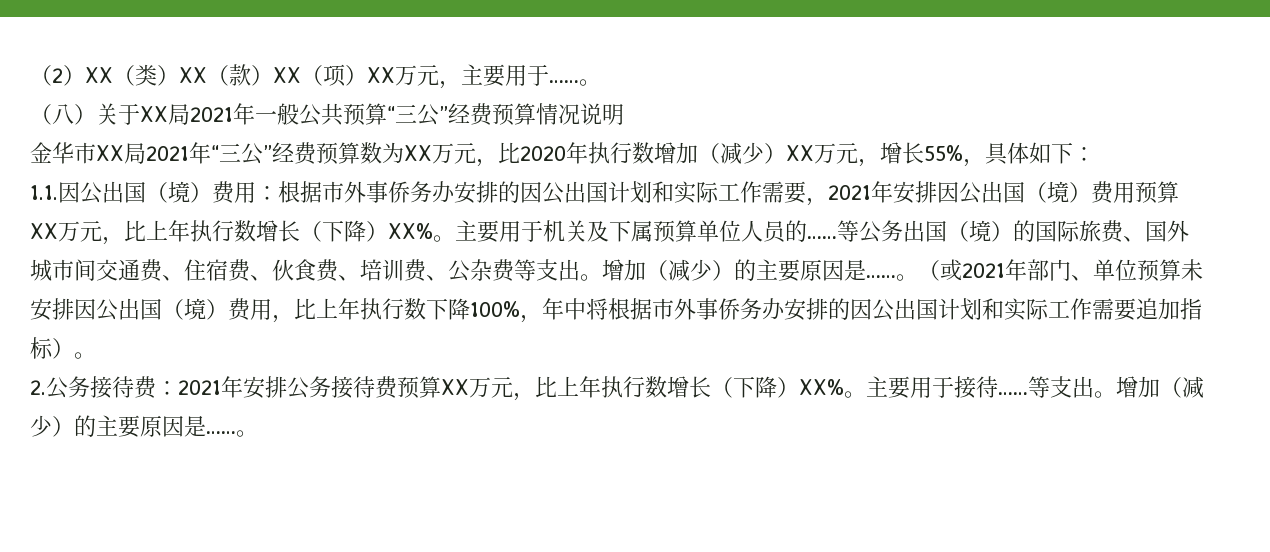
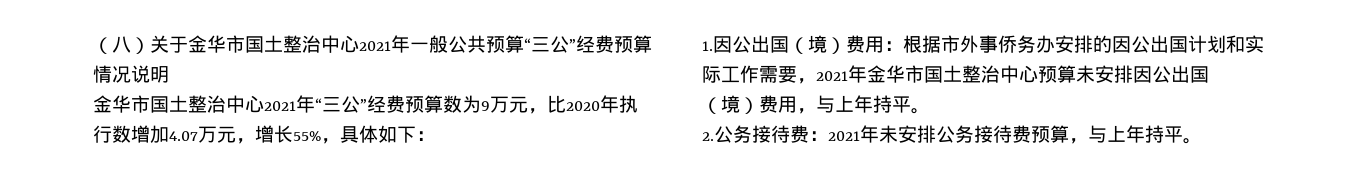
- （2）XX（类）XX（款）XX（项）XX万元，主要用于……。
- （八）关于XX局2021年一般公共预算“三公”经费预算情况说明
+ （八）关于金华市国土整治中心2021年一般公共预算“三公”经费预算情况说明
- 金华市XX局2021年“三公”经费预算数为XX万元，比2020年执行数增加（减少）XX万元，增长55%，具体如下：
+ 金华市国土整治中心2021年“三公”经费预算数为9万元，比2020年执行数增加4.07万元，增长55%，具体如下：
- 1.1.因公出国（境）费用：根据市外事侨务办安排的因公出国计划和实际工作需要，2021年安排因公出国（境）费用预算XX万元，比上年执行数增长（下降）XX%。主要用于机关及下属预算单位人员的……等公务出国（境）的国际旅费、国外城市间交通费、住宿费、伙食费、培训费、公杂费等支出。增加（减少）的主要原因是……。（或2021年部门、单位预算未安排因公出国（境）费用，比上年执行数下降100%，年中将根据市外事侨务办安排的因公出国计划和实际工作需要追加指标）。
+ 1.因公出国（境）费用：根据市外事侨务办安排的因公出国计划和实际工作需要，2021年金华市国土整治中心预算未安排因公出国（境）费用，与上年持平。
- 2.公务接待费：2021年安排公务接待费预算XX万元，比上年执行数增长（下降）XX%。主要用于接待……等支出。增加（减少）的主要原因是……。
+ 2.公务接待费：2021年未安排公务接待费预算，与上年持平。

